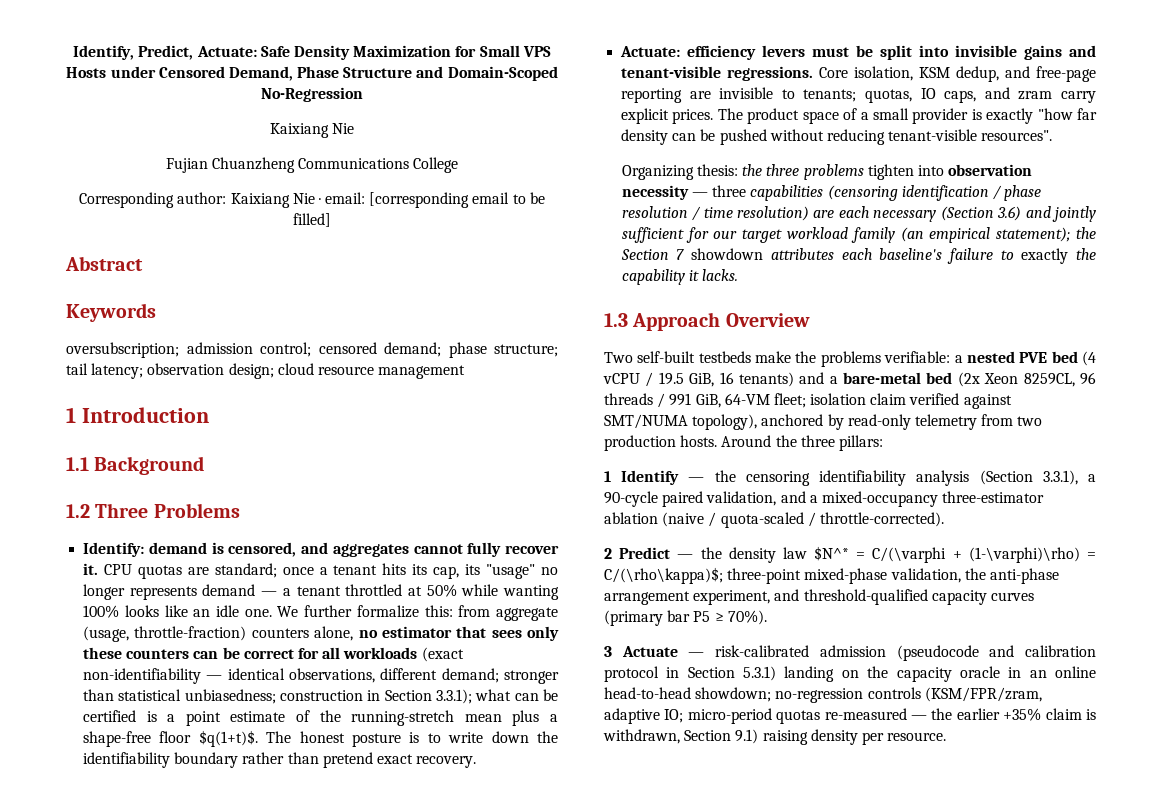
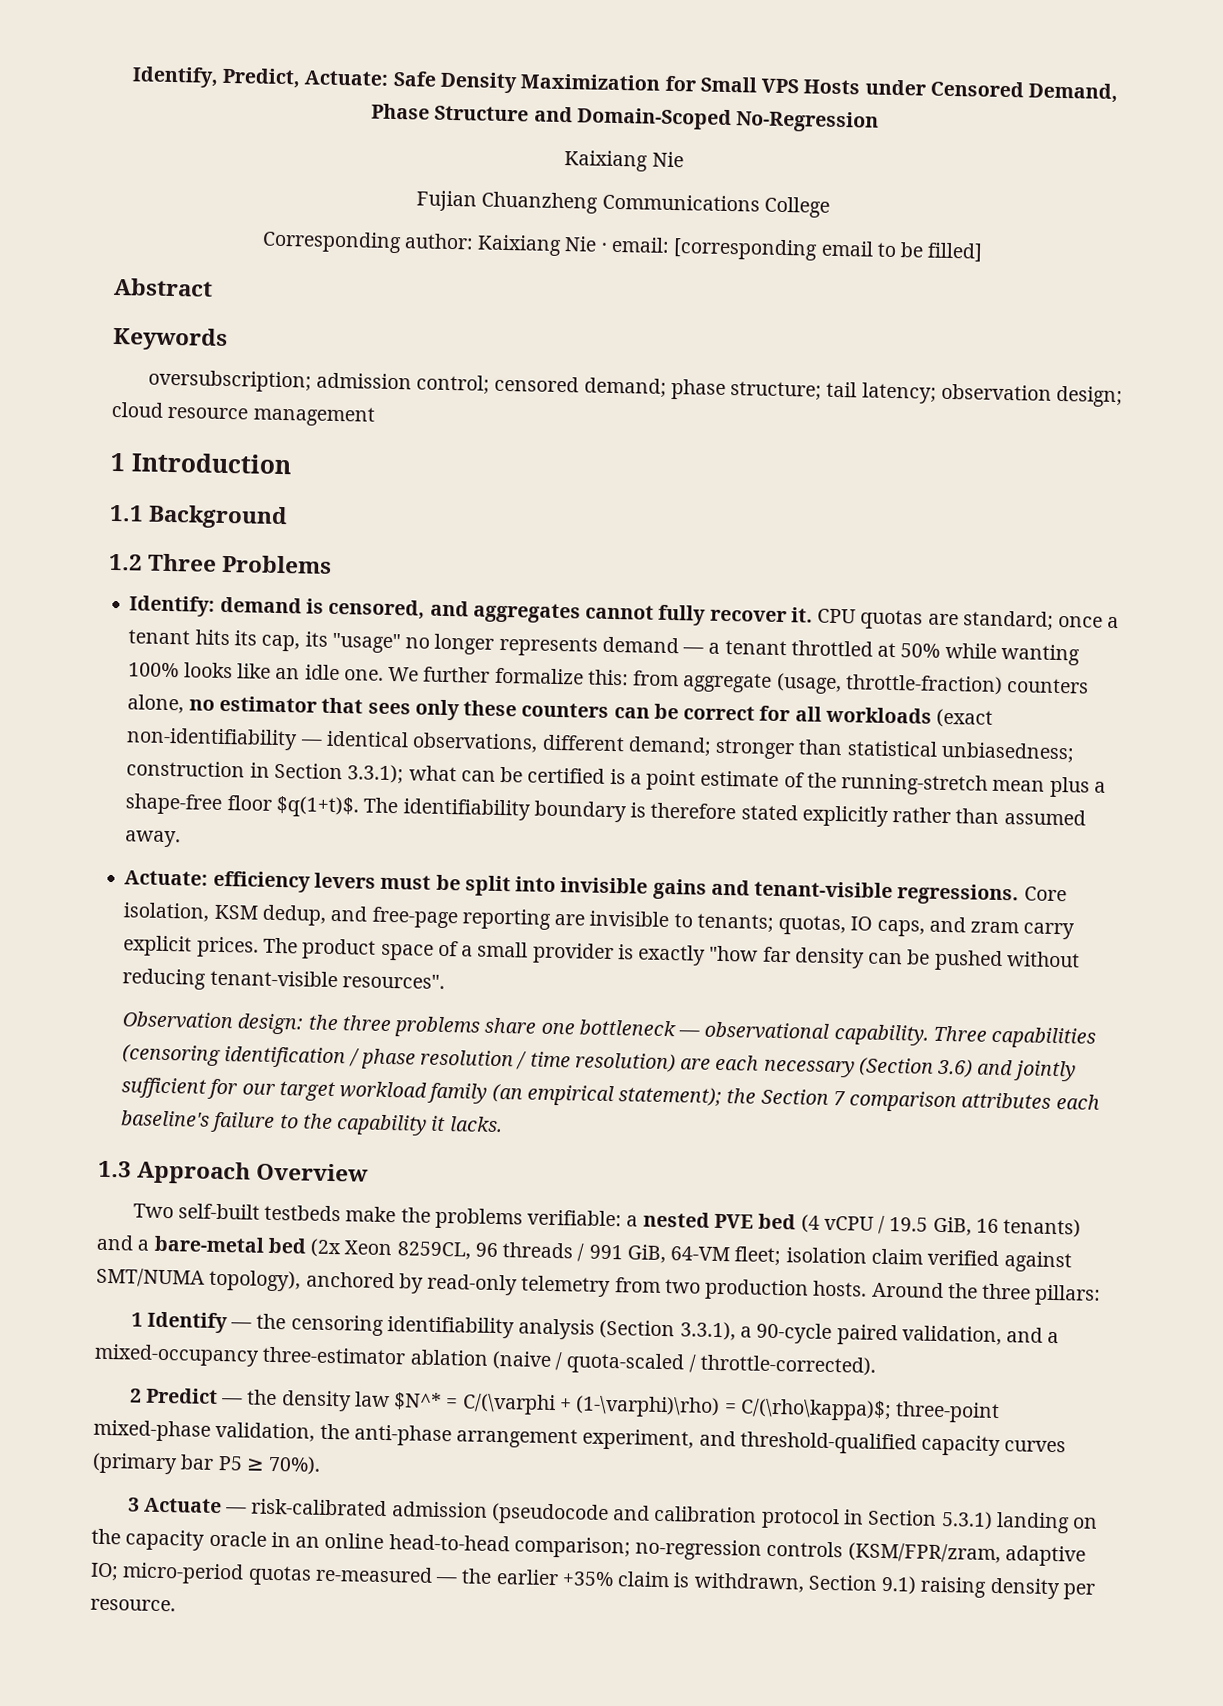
- The honest posture is to write down the identifiability boundary rather than pretend exact recovery.
+ The identifiability boundary is therefore stated explicitly rather than assumed away.
- Organizing thesis: the three problems tighten into observation necessity — three capabilities (censoring identification / phase resolution / time resolution) are each necessary (Section 3.6) and jointly sufficient for our target workload family (an empirical statement); the Section 7 showdown attributes each baseline's failure to exactly the capability it lacks.
+ Observation design: the three problems share one bottleneck — observational capability. Three capabilities (censoring identification / phase resolution / time resolution) are each necessary (Section 3.6) and jointly sufficient for our target workload family (an empirical statement); the Section 7 comparison attributes each baseline's failure to the capability it lacks.
- 3 Actuate — risk-calibrated admission (pseudocode and calibration protocol in Section 5.3.1) landing on the capacity oracle in an online head-to-head showdown; no-regression controls (KSM/FPR/zram, adaptive IO; micro-period quotas re-measured — the earlier +35% claim is withdrawn, Section 9.1) raising density per resource.
+ 3 Actuate — risk-calibrated admission (pseudocode and calibration protocol in Section 5.3.1) landing on the capacity oracle in an online head-to-head comparison; no-regression controls (KSM/FPR/zram, adaptive IO; micro-period quotas re-measured — the earlier +35% claim is withdrawn, Section 9.1) raising density per resource.

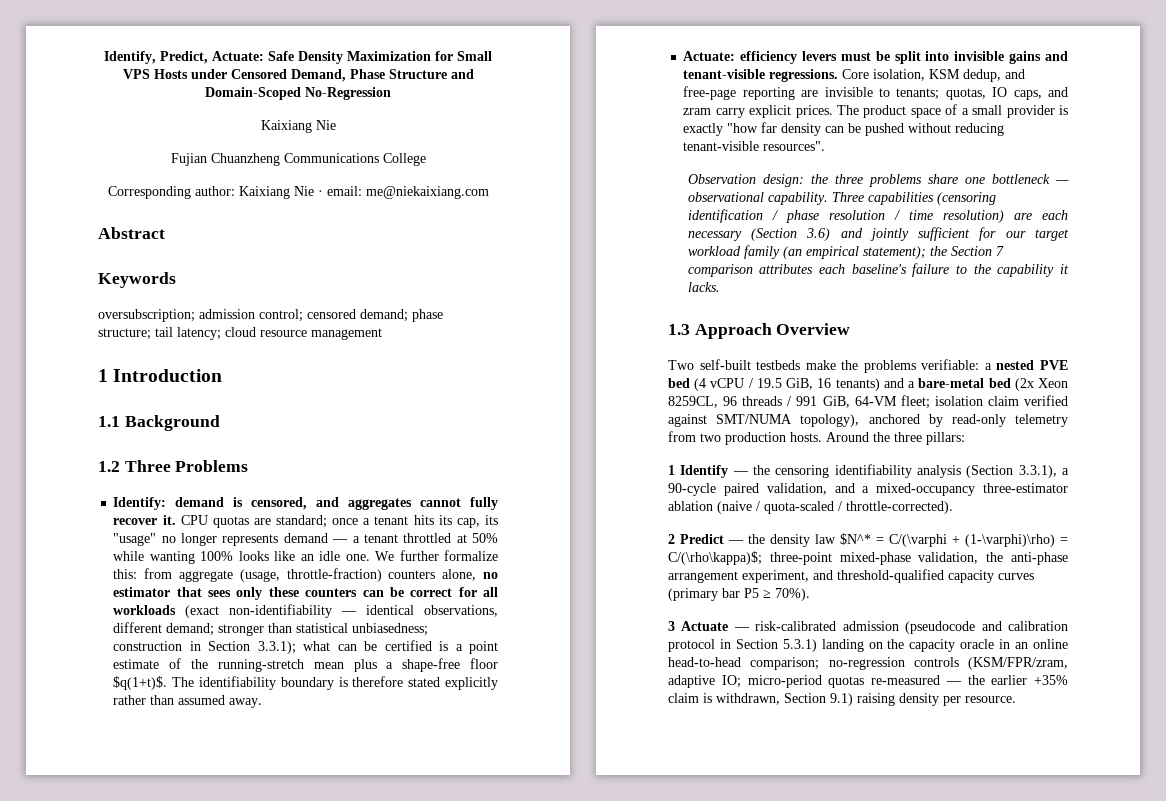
- Corresponding author: Kaixiang Nie · email: [corresponding email to be filled]
+ Corresponding author: Kaixiang Nie · email: me@niekaixiang.com
- oversubscription; admission control; censored demand; phase structure; tail latency; observation design; cloud resource management
+ oversubscription; admission control; censored demand; phase structure; tail latency; cloud resource management

